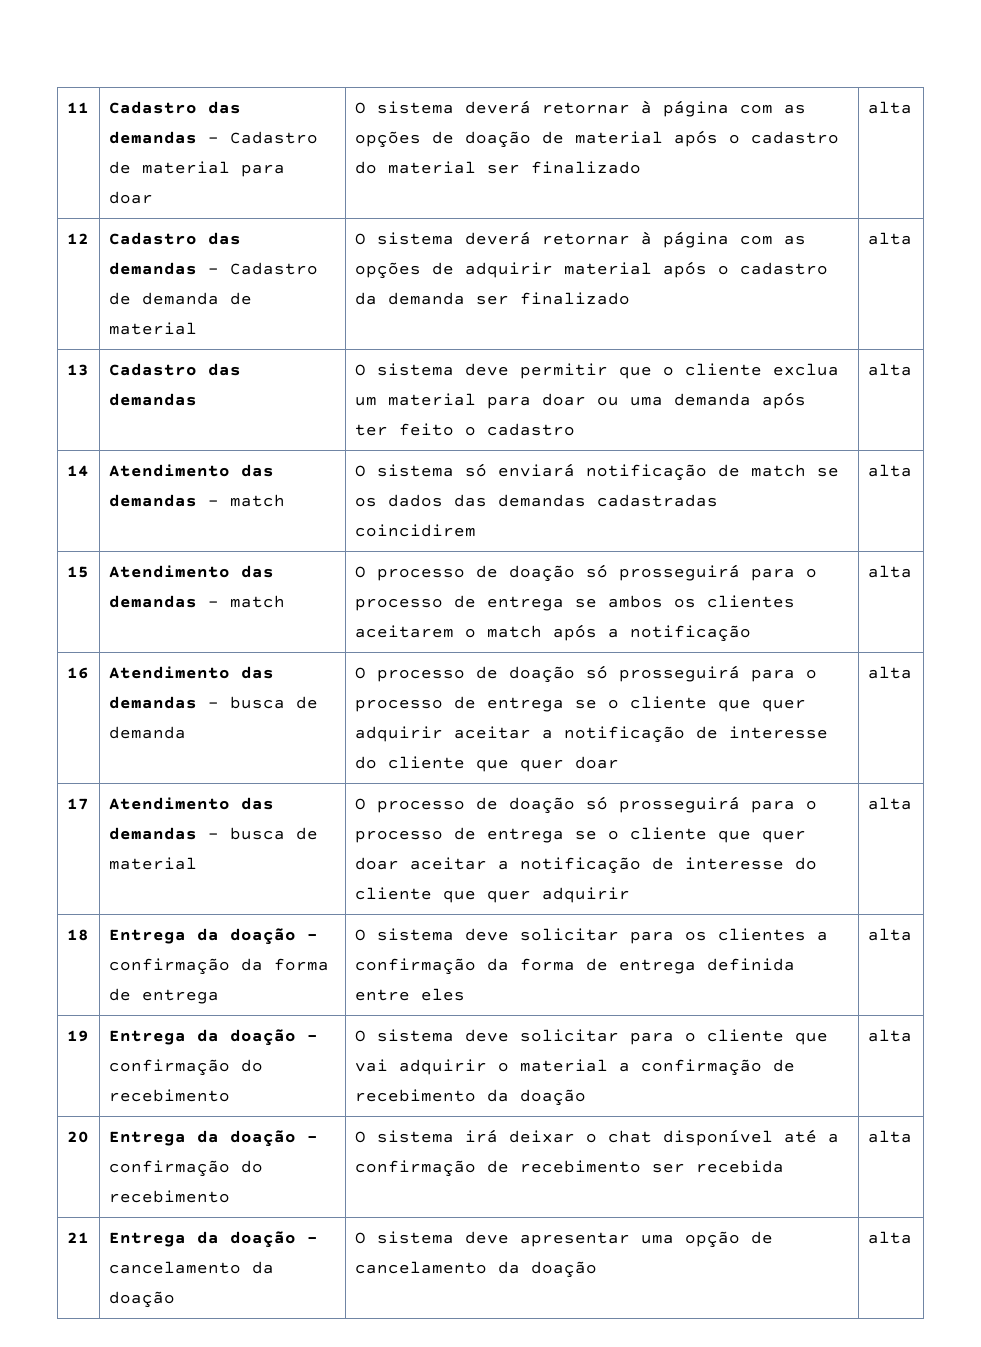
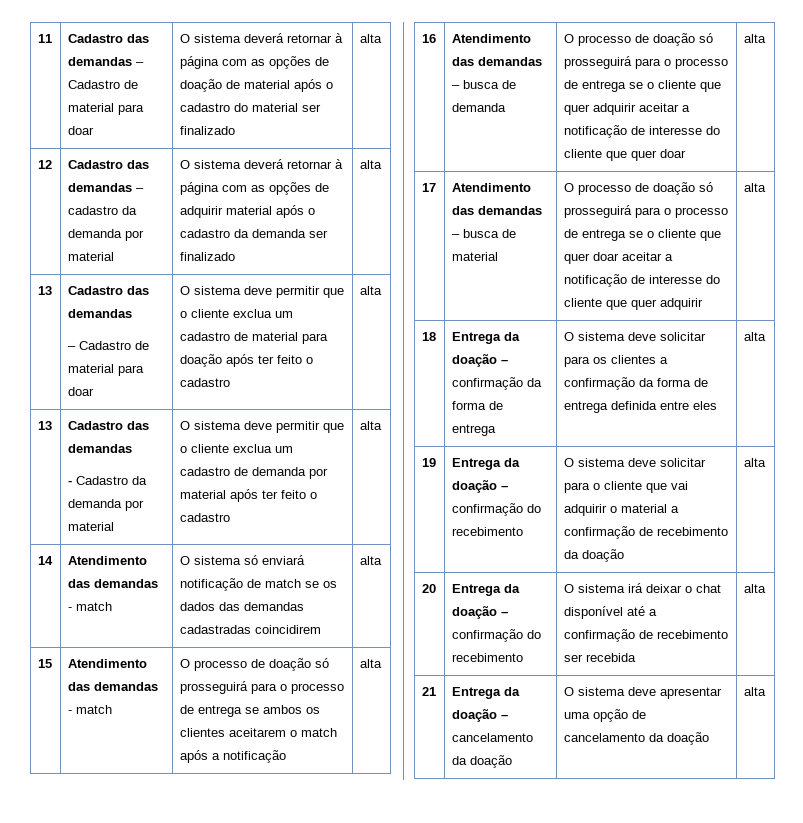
- 12 | Cadastro das demandas – Cadastro de demanda de material | O sistema deverá retornar à página com as opções de adquirir material após o cadastro da demanda ser finalizado | alta
- 13 | Cadastro das demandas | O sistema deve permitir que o cliente exclua um material para doar ou uma demanda após ter feito o cadastro | alta
+ 12 | Cadastro das demandas – cadastro da demanda por material | O sistema deverá retornar à página com as opções de adquirir material após o cadastro da demanda ser finalizado | alta
+ 13 | Cadastro das demandas
+ – Cadastro de material para doar | O sistema deve permitir que o cliente exclua um cadastro de material para doação após ter feito o cadastro | alta
+ 13 | Cadastro das demandas
+ - Cadastro da demanda por material | O sistema deve permitir que o cliente exclua um cadastro de demanda por material após ter feito o cadastro | alta

